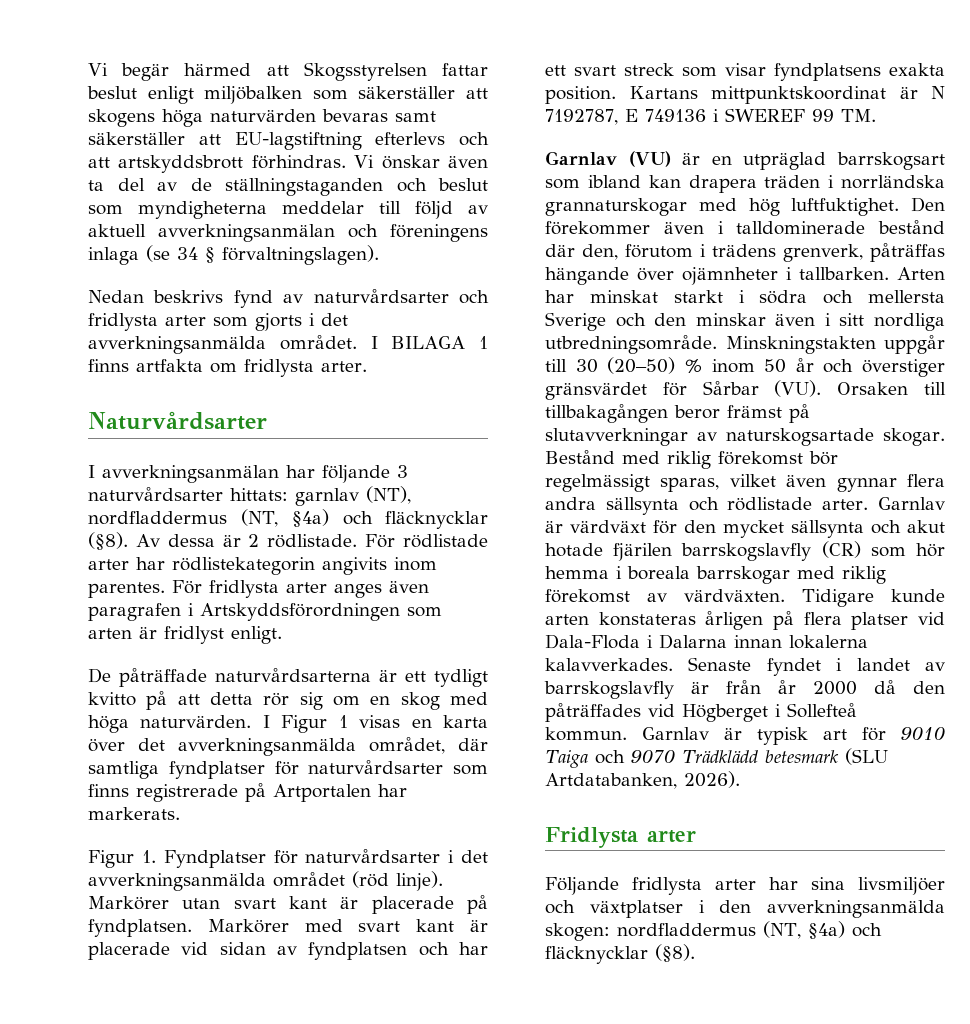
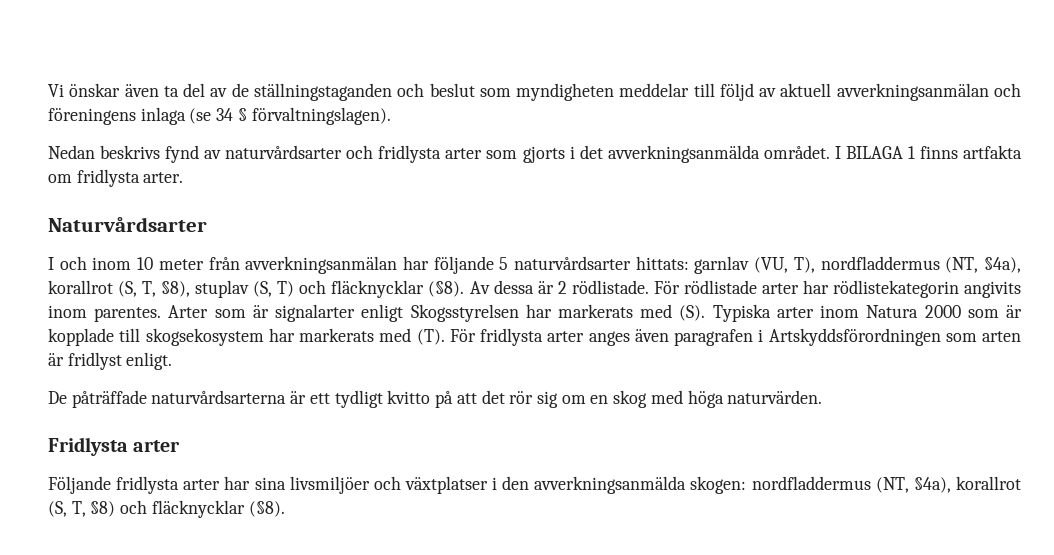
- Vi begär härmed att Skogsstyrelsen fattar beslut enligt miljöbalken som säkerställer att skogens höga naturvärden bevaras samt säkerställer att EU-lagstiftning efterlevs och att artskyddsbrott förhindras. Vi önskar även ta del av de ställningstaganden och beslut som myndigheterna meddelar till följd av aktuell avverkningsanmälan och föreningens inlaga (se 34 § förvaltningslagen).
+ Vi önskar även ta del av de ställningstaganden och beslut som myndigheten meddelar till följd av aktuell avverkningsanmälan och föreningens inlaga (se 34 § förvaltningslagen).
- I avverkningsanmälan har följande 3 naturvårdsarter hittats: garnlav (NT), nordfladdermus (NT, §4a) och fläcknycklar (§8).
+ I och inom 10 meter från avverkningsanmälan har följande 5 naturvårdsarter hittats: garnlav (VU, T), nordfladdermus (NT, §4a), korallrot (S, T, §8), stuplav (S, T) och fläcknycklar (§8).
- För fridlysta arter anges även paragrafen i Artskyddsförordningen som arten är fridlyst enligt.
+ Arter som är signalarter enligt Skogsstyrelsen har markerats med (S). Typiska arter inom Natura 2000 som är kopplade till skogsekosystem har markerats med (T). För fridlysta arter anges även paragrafen i Artskyddsförordningen som arten är fridlyst enligt.
- De påträffade naturvårdsarterna är ett tydligt kvitto på att detta rör sig om en skog med höga naturvärden. I Figur 1 visas en karta över det avverkningsanmälda området, där samtliga fyndplatser för naturvårdsarter som finns registrerade på Artportalen har markerats.
- Figur 1. Fyndplatser för naturvårdsarter i det avverkningsanmälda området (röd linje). Markörer utan svart kant är placerade på fyndplatsen. Markörer med svart kant är placerade vid sidan av fyndplatsen och har ett svart streck som visar fyndplatsens exakta position. Kartans mittpunktskoordinat är N 7192787, E 749136 i SWEREF 99 TM.
- Garnlav (VU) är en utpräglad barrskogsart som ibland kan drapera träden i norrländska grannaturskogar med hög luftfuktighet. Den förekommer även i talldominerade bestånd där den, förutom i trädens grenverk, påträffas hängande över ojämnheter i tallbarken. Arten har minskat starkt i södra och mellersta Sverige och den minskar även i sitt nordliga utbredningsområde. Minskningstakten uppgår till 30 (20–50) % inom 50 år och överstiger gränsvärdet för Sårbar (VU). Orsaken till tillbakagången beror främst på slutavverkningar av naturskogsartade skogar. Bestånd med riklig förekomst bör regelmässigt sparas, vilket även gynnar flera andra sällsynta och rödlistade arter. Garnlav är värdväxt för den mycket sällsynta och akut hotade fjärilen barrskogslavfly (CR) som hör hemma i boreala barrskogar med riklig förekomst av värdväxten. Tidigare kunde arten konstateras årligen på flera platser vid Dala-Floda i Dalarna innan lokalerna kalavverkades. Senaste fyndet i landet av barrskogslavfly är från år 2000 då den påträffades vid Högberget i Sollefteå kommun. Garnlav är typisk art för 9010 Taiga och 9070 Trädklädd betesmark (SLU Artdatabanken, 2026).
+ De påträffade naturvårdsarterna är ett tydligt kvitto på att det rör sig om en skog med höga naturvärden.
- Följande fridlysta arter har sina livsmiljöer och växtplatser i den avverkningsanmälda skogen: nordfladdermus (NT, §4a) och fläcknycklar (§8).
+ Följande fridlysta arter har sina livsmiljöer och växtplatser i den avverkningsanmälda skogen: nordfladdermus (NT, §4a), korallrot (S, T, §8) och fläcknycklar (§8).

